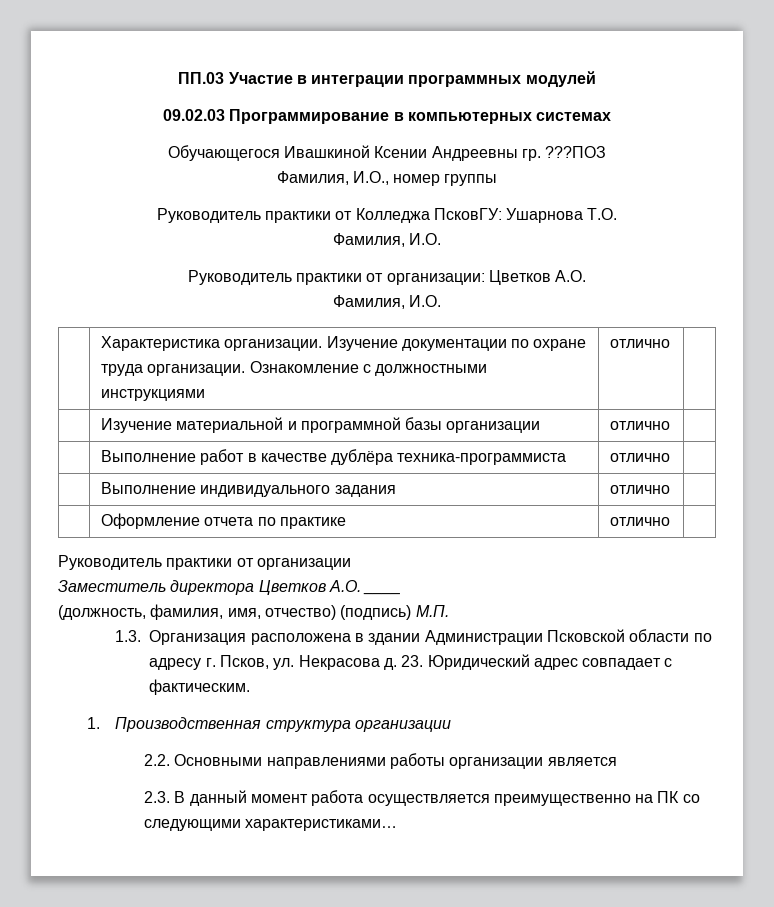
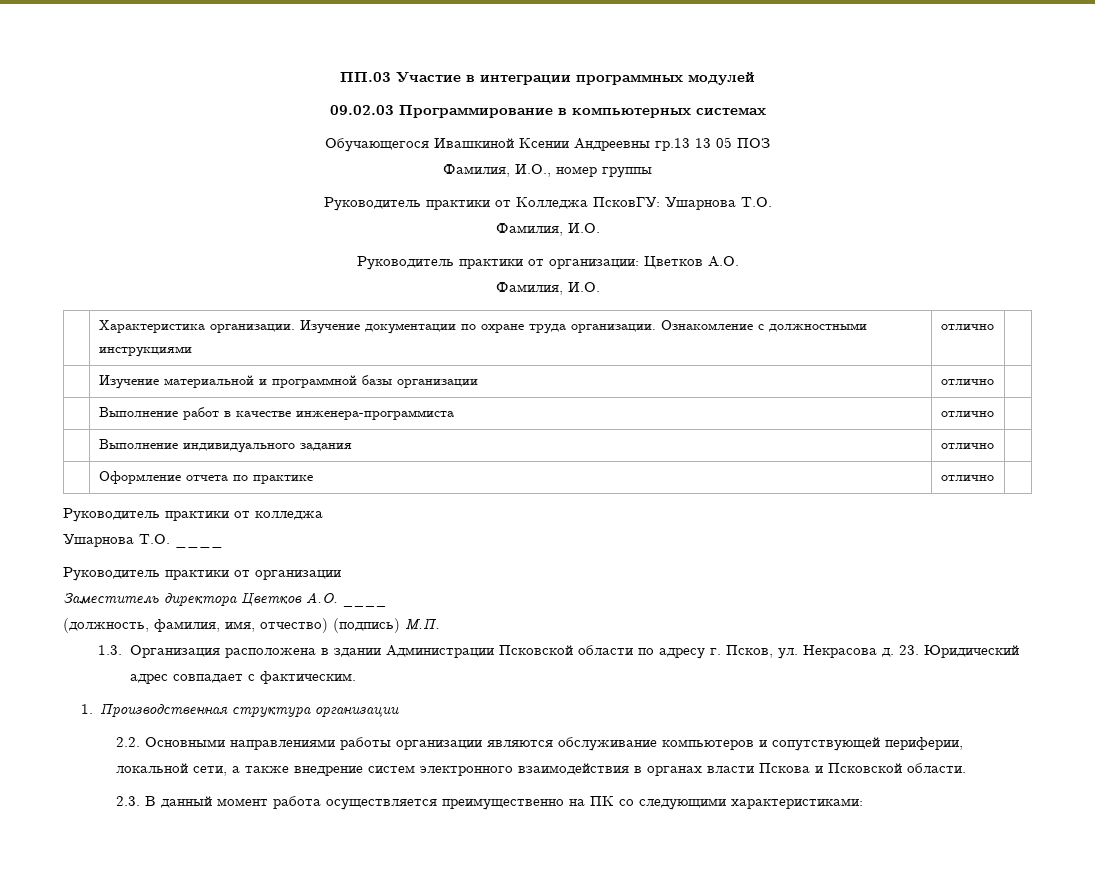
- Обучающегося Ивашкиной Ксении Андреевны гр. ???ПОЗ
+ Обучающегося Ивашкиной Ксении Андреевны гр.13 13 05 ПОЗ
- | Выполнение работ в качестве дублёра техника-программиста | отлично |
+ | Выполнение работ в качестве инженера-программиста | отлично |
+ Руководитель практики от колледжа
+ Ушарнова Т.О. ____
- 2.2. Основными направлениями работы организации является
+ 2.2. Основными направлениями работы организации являются обслуживание компьютеров и сопутствующей периферии, локальной сети, а также внедрение систем электронного взаимодействия в органах власти Пскова и Псковской области.
- 2.3. В данный момент работа осуществляется преимущественно на ПК со следующими характеристиками…
+ 2.3. В данный момент работа осуществляется преимущественно на ПК со следующими характеристиками:

